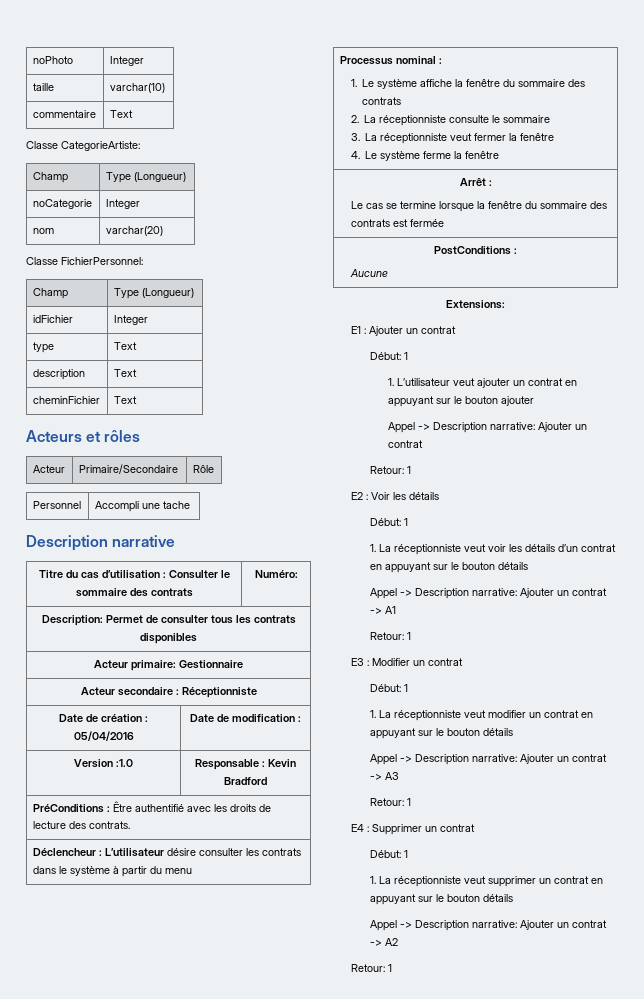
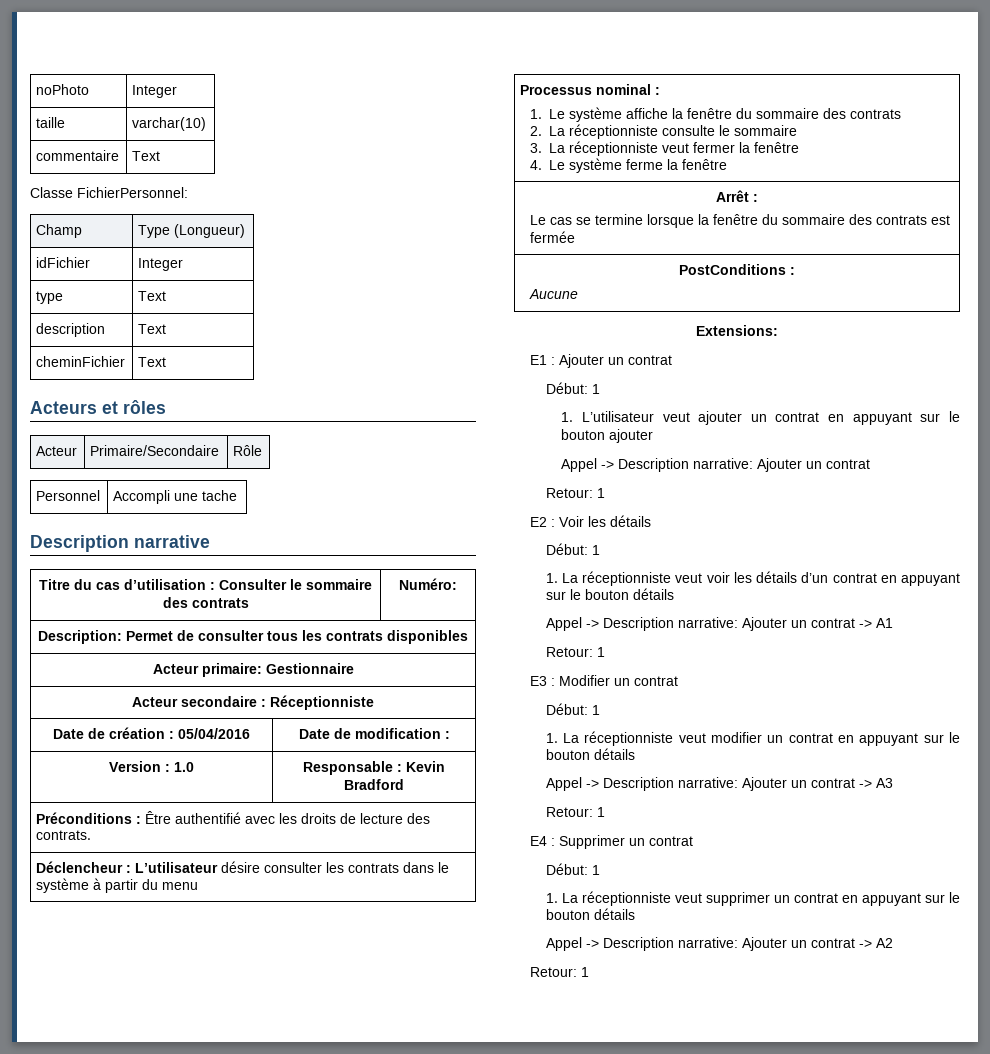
- Classe CategorieArtiste:
- Champ | Type (Longueur)
- noCategorie | Integer
- nom | varchar(20)
- Version :1.0 | Responsable : Kevin Bradford
+ Version : 1.0 | Responsable : Kevin Bradford
- PréConditions : Être authentifié avec les droits de lecture des contrats.
+ Préconditions : Être authentifié avec les droits de lecture des contrats.

